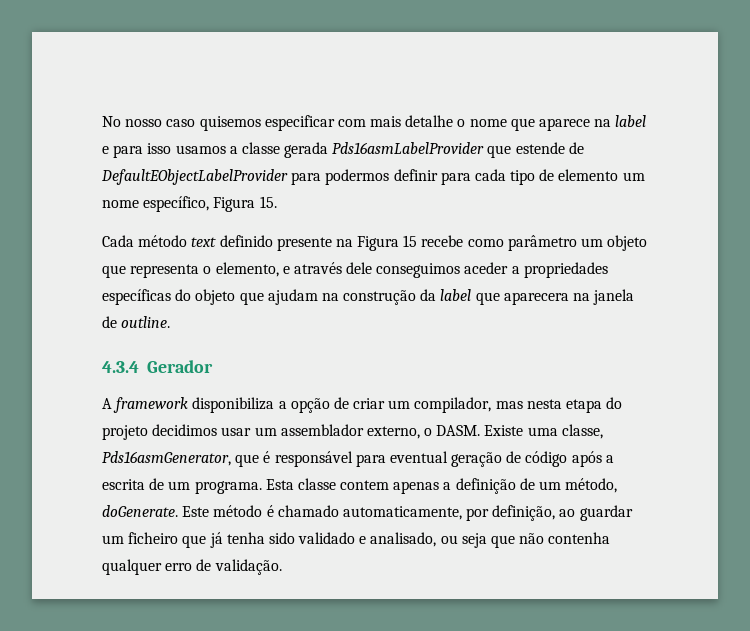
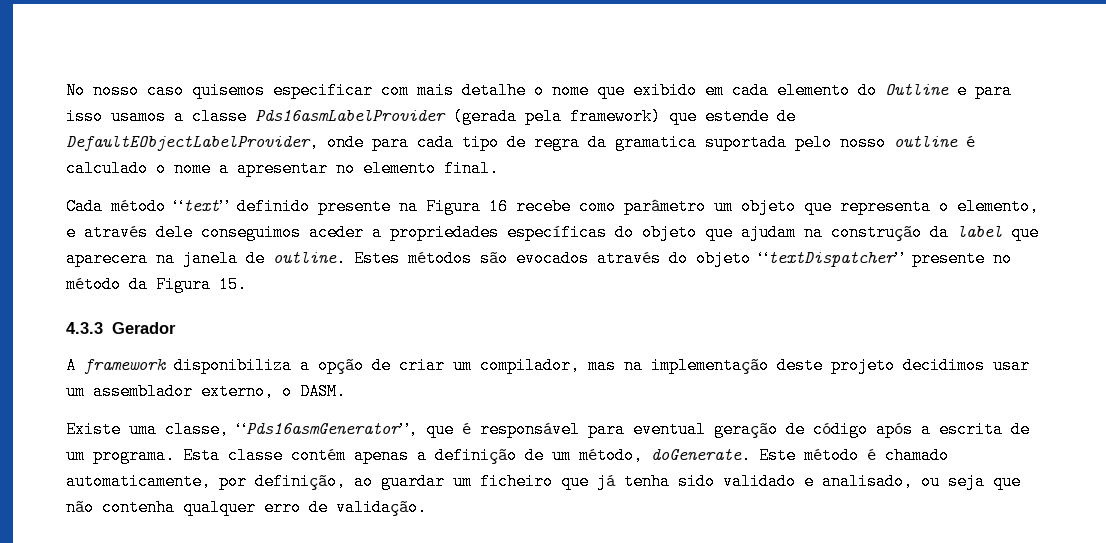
- No nosso caso quisemos especificar com mais detalhe o nome que aparece na label e para isso usamos a classe gerada Pds16asmLabelProvider que estende de DefaultEObjectLabelProvider para podermos definir para cada tipo de elemento um nome específico, Figura 15.
+ No nosso caso quisemos especificar com mais detalhe o nome que exibido em cada elemento do Outline e para isso usamos a classe Pds16asmLabelProvider (gerada pela framework) que estende de DefaultEObjectLabelProvider, onde para cada tipo de regra da gramatica suportada pelo nosso outline é calculado o nome a apresentar no elemento final.
- Cada método text definido presente na Figura 15 recebe como parâmetro um objeto que representa o elemento, e através dele conseguimos aceder a propriedades específicas do objeto que ajudam na construção da label que aparecera na janela de outline.
- 4.3.4 Gerador
+ Cada método “text” definido presente na Figura 16 recebe como parâmetro um objeto que representa o elemento, e através dele conseguimos aceder a propriedades específicas do objeto que ajudam na construção da label que aparecera na janela de outline. Estes métodos são evocados através do objeto “textDispatcher” presente no método da Figura 15.
+ 4.3.3 Gerador
- A framework disponibiliza a opção de criar um compilador, mas nesta etapa do projeto decidimos usar um assemblador externo, o DASM. Existe uma classe, Pds16asmGenerator, que é responsável para eventual geração de código após a escrita de um programa.
+ A framework disponibiliza a opção de criar um compilador, mas na implementação deste projeto decidimos usar um assemblador externo, o DASM.
+ Existe uma classe, “Pds16asmGenerator”, que é responsável para eventual geração de código após a escrita de um programa.
- Esta classe contem apenas a definição de um método, doGenerate.
+ Esta classe contém apenas a definição de um método, doGenerate.

